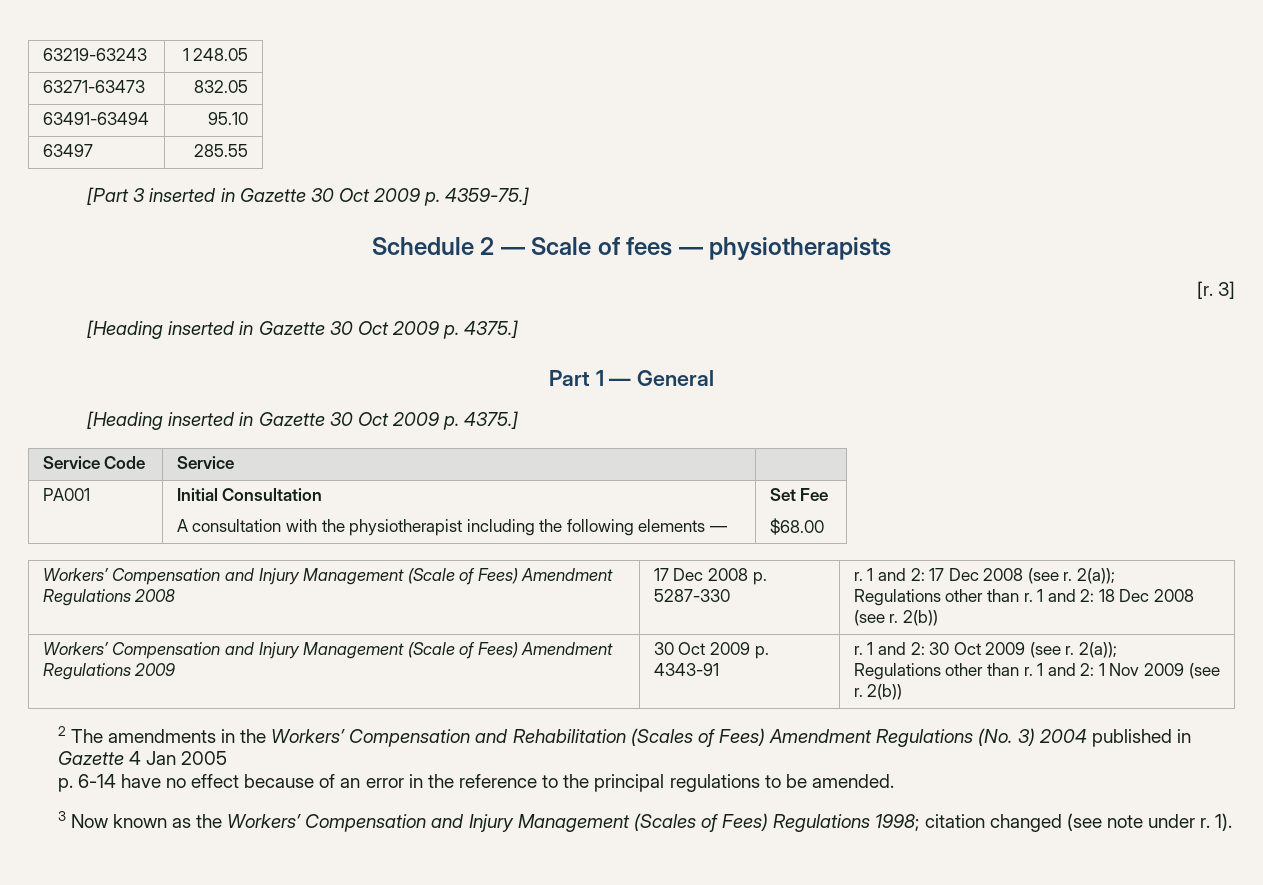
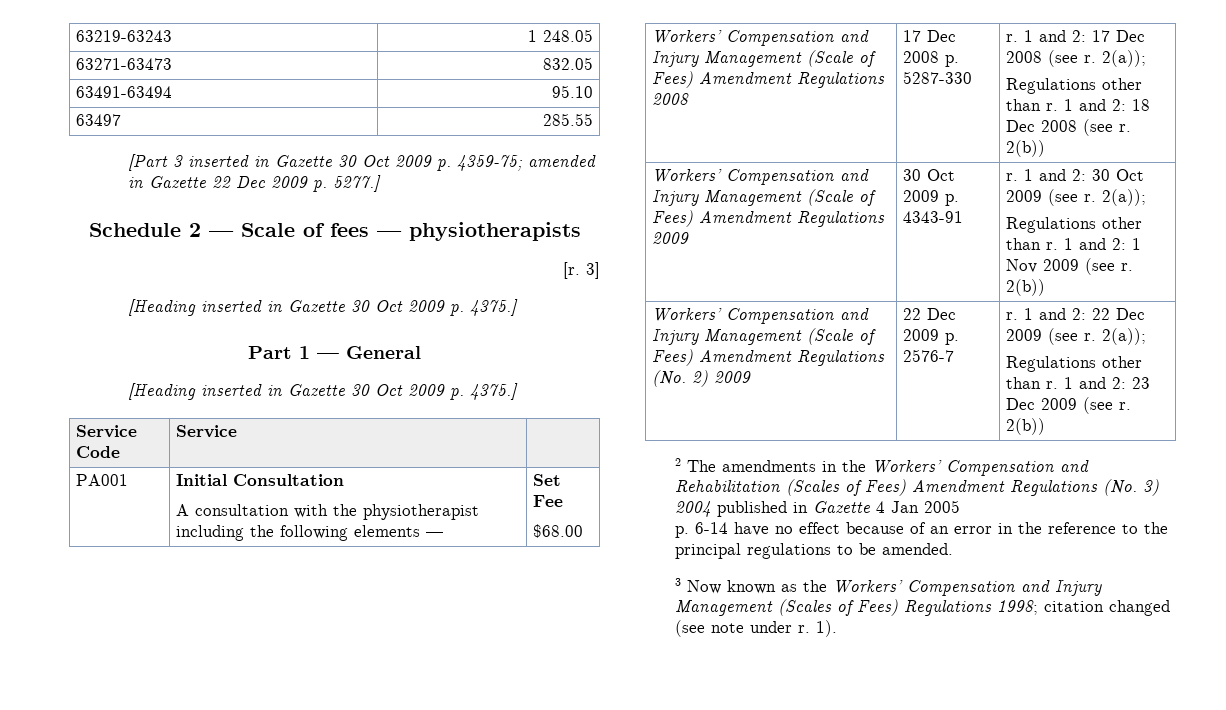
- [Part 3 inserted in Gazette 30 Oct 2009 p. 4359-75.]
+ [Part 3 inserted in Gazette 30 Oct 2009 p. 4359-75; amended in Gazette 22 Dec 2009 p. 5277.]
+ Workers’ Compensation and Injury Management (Scale of Fees) Amendment Regulations (No. 2) 2009 | 22 Dec 2009 p. 2576-7 | r. 1 and 2: 22 Dec 2009 (see r. 2(a));
+ Regulations other than r. 1 and 2: 23 Dec 2009 (see r. 2(b))

